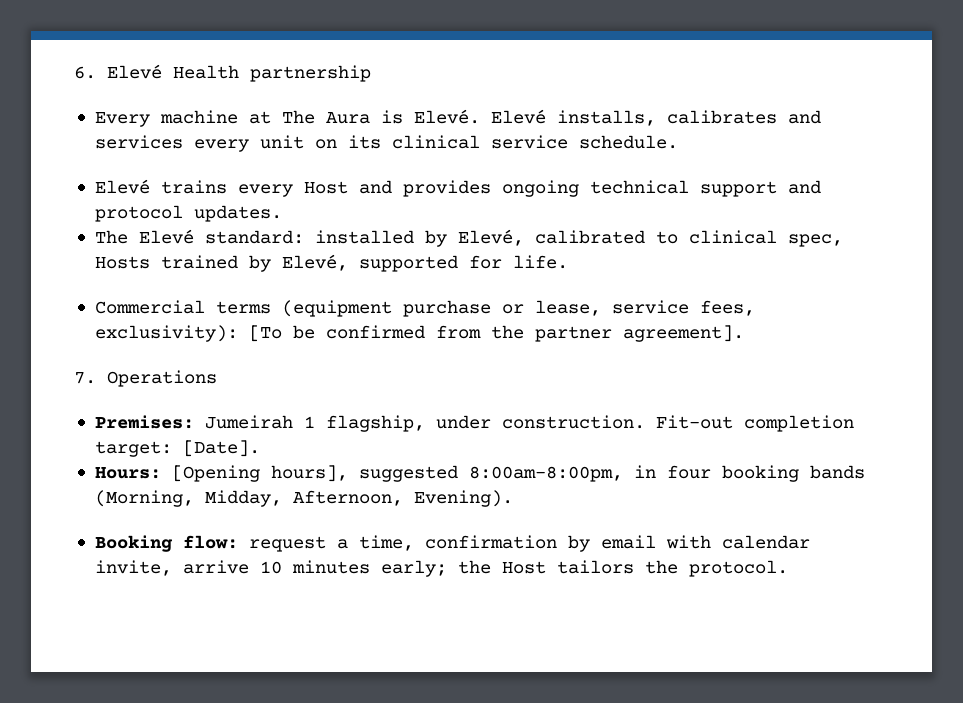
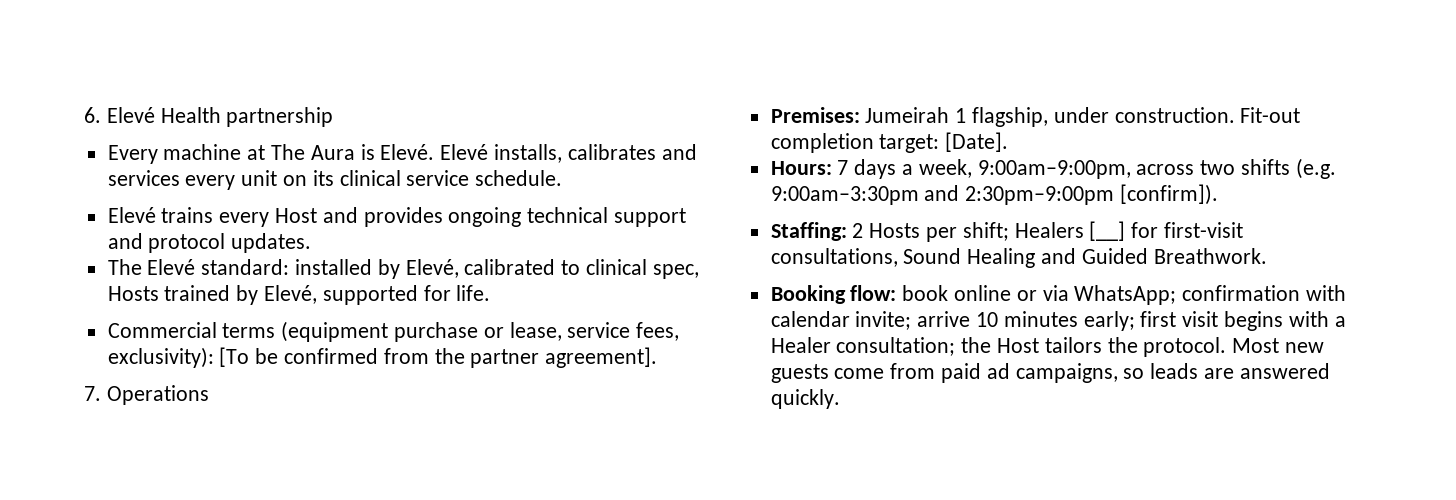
- Hours: [Opening hours], suggested 8:00am–8:00pm, in four booking bands (Morning, Midday, Afternoon, Evening).
- Booking flow: request a time, confirmation by email with calendar invite, arrive 10 minutes early; the Host tailors the protocol.
+ Hours: 7 days a week, 9:00am–9:00pm, across two shifts (e.g. 9:00am–3:30pm and 2:30pm–9:00pm [confirm]).
+ Staffing: 2 Hosts per shift; Healers [__] for first-visit consultations, Sound Healing and Guided Breathwork.
+ Booking flow: book online or via WhatsApp; confirmation with calendar invite; arrive 10 minutes early; first visit begins with a Healer consultation; the Host tailors the protocol.
+ Most new guests come from paid ad campaigns, so leads are answered quickly.

